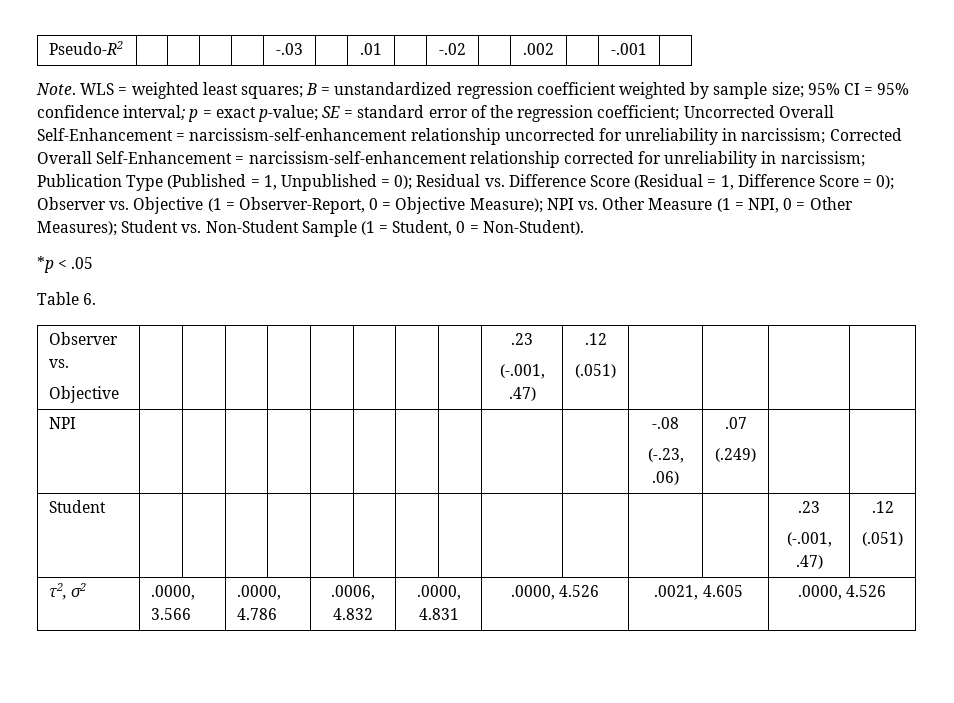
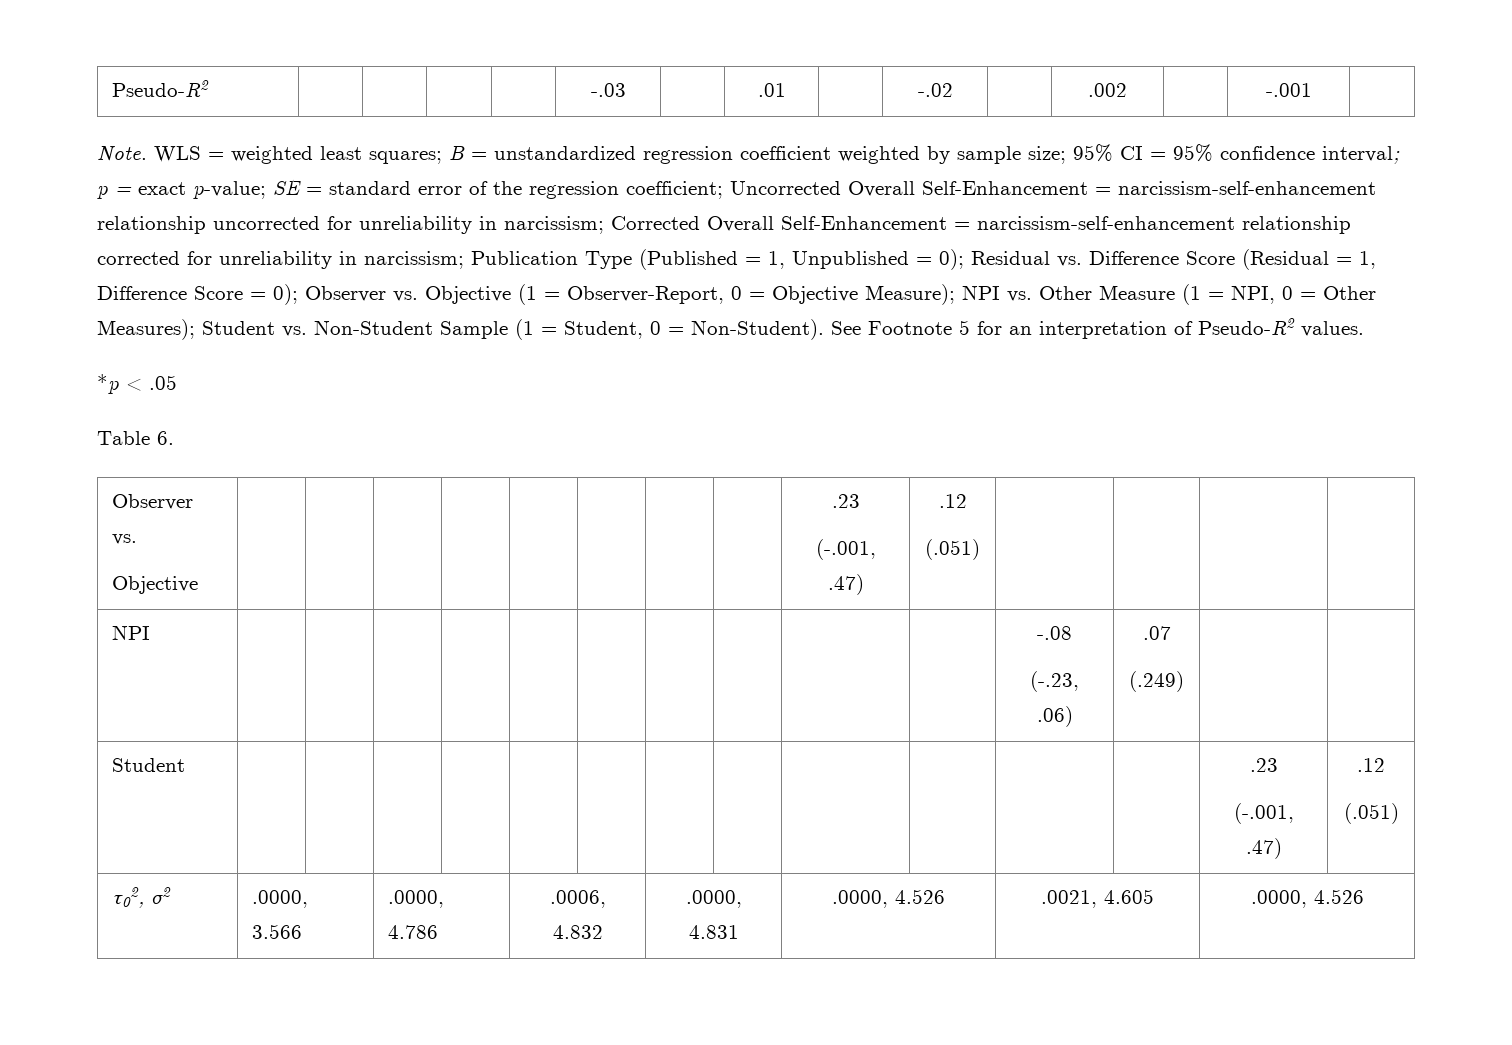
+ See Footnote 5 for an interpretation of Pseudo-R2 values.
- τ2, σ2 | .0000, 3.566 | .0000, 4.786 | .0006, 4.832 | .0000, 4.831 | .0000, 4.526 | .0021, 4.605 | .0000, 4.526
+ τ02, σ2 | .0000, 3.566 | .0000, 4.786 | .0006, 4.832 | .0000, 4.831 | .0000, 4.526 | .0021, 4.605 | .0000, 4.526

